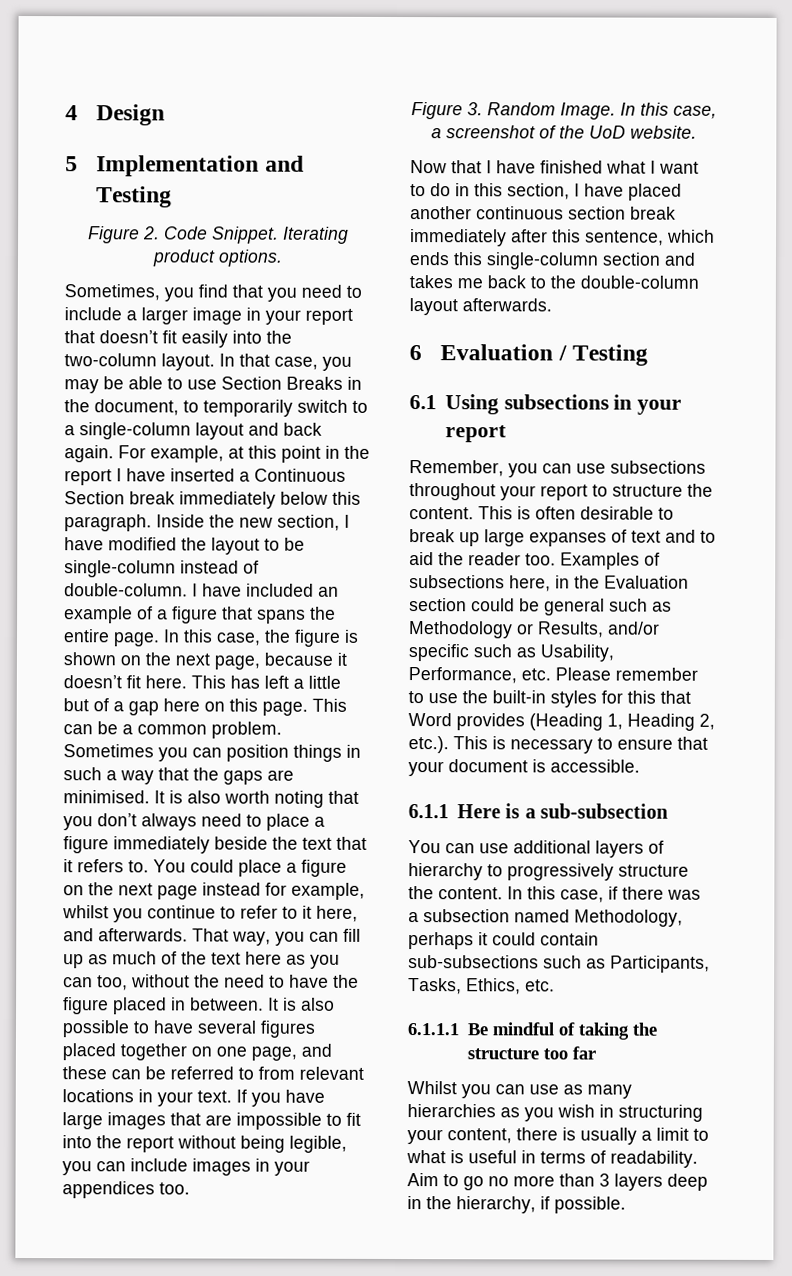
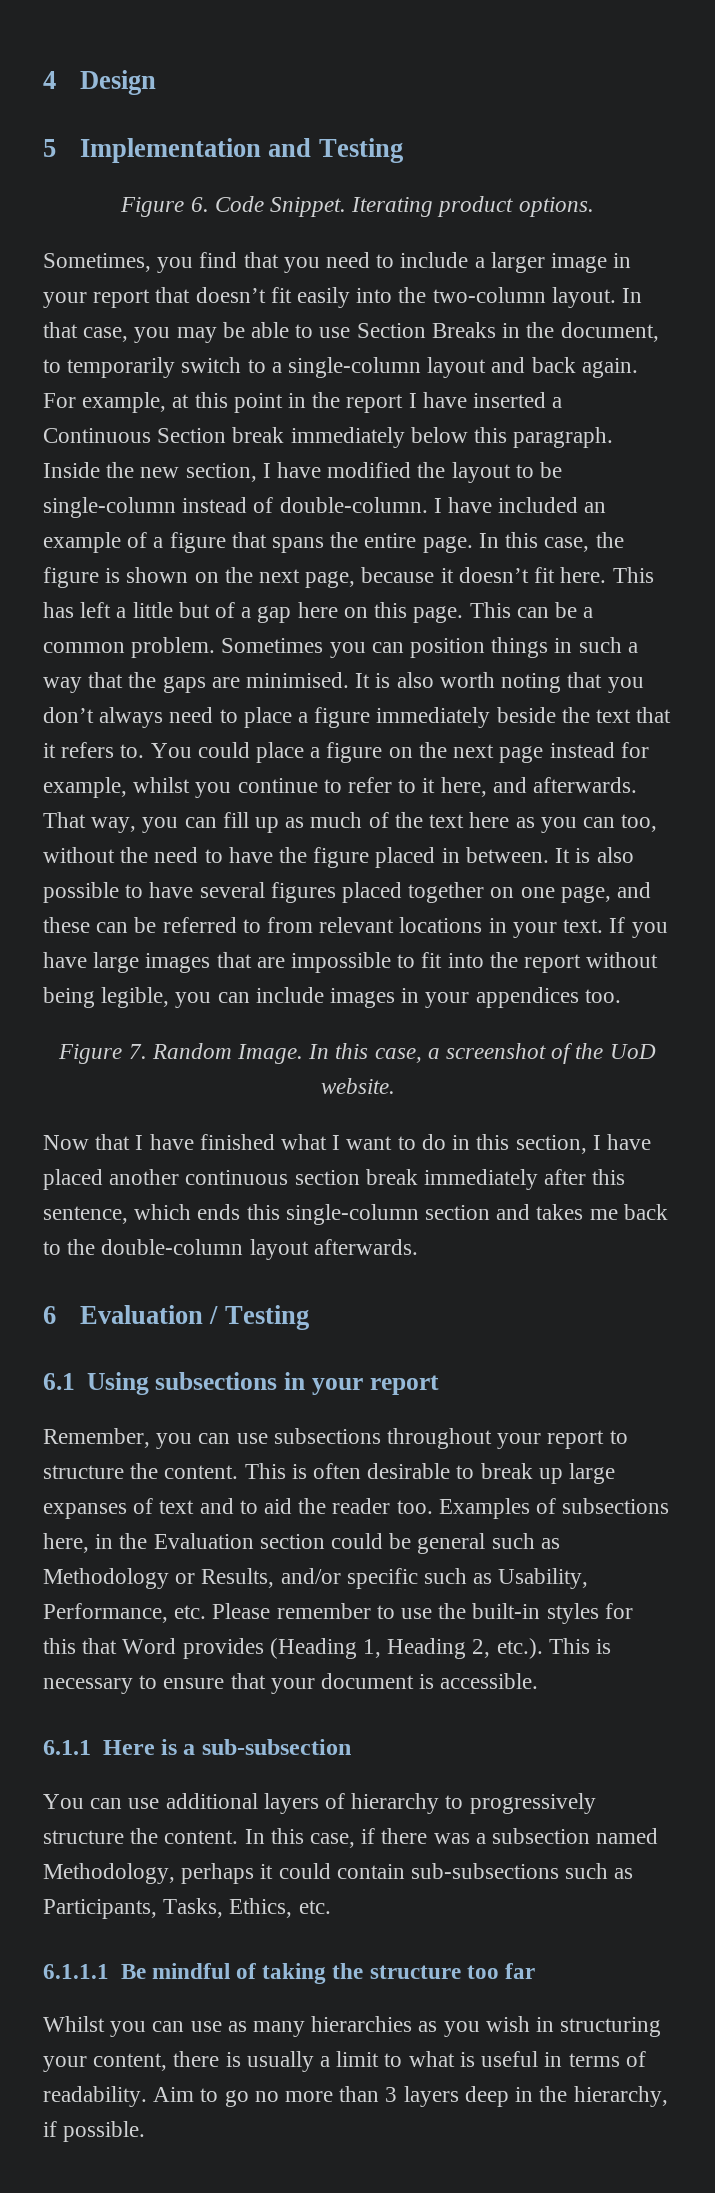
- Figure 2. Code Snippet.
+ Figure 6. Code Snippet.
- Figure 3. Random Image.
+ Figure 7. Random Image.

